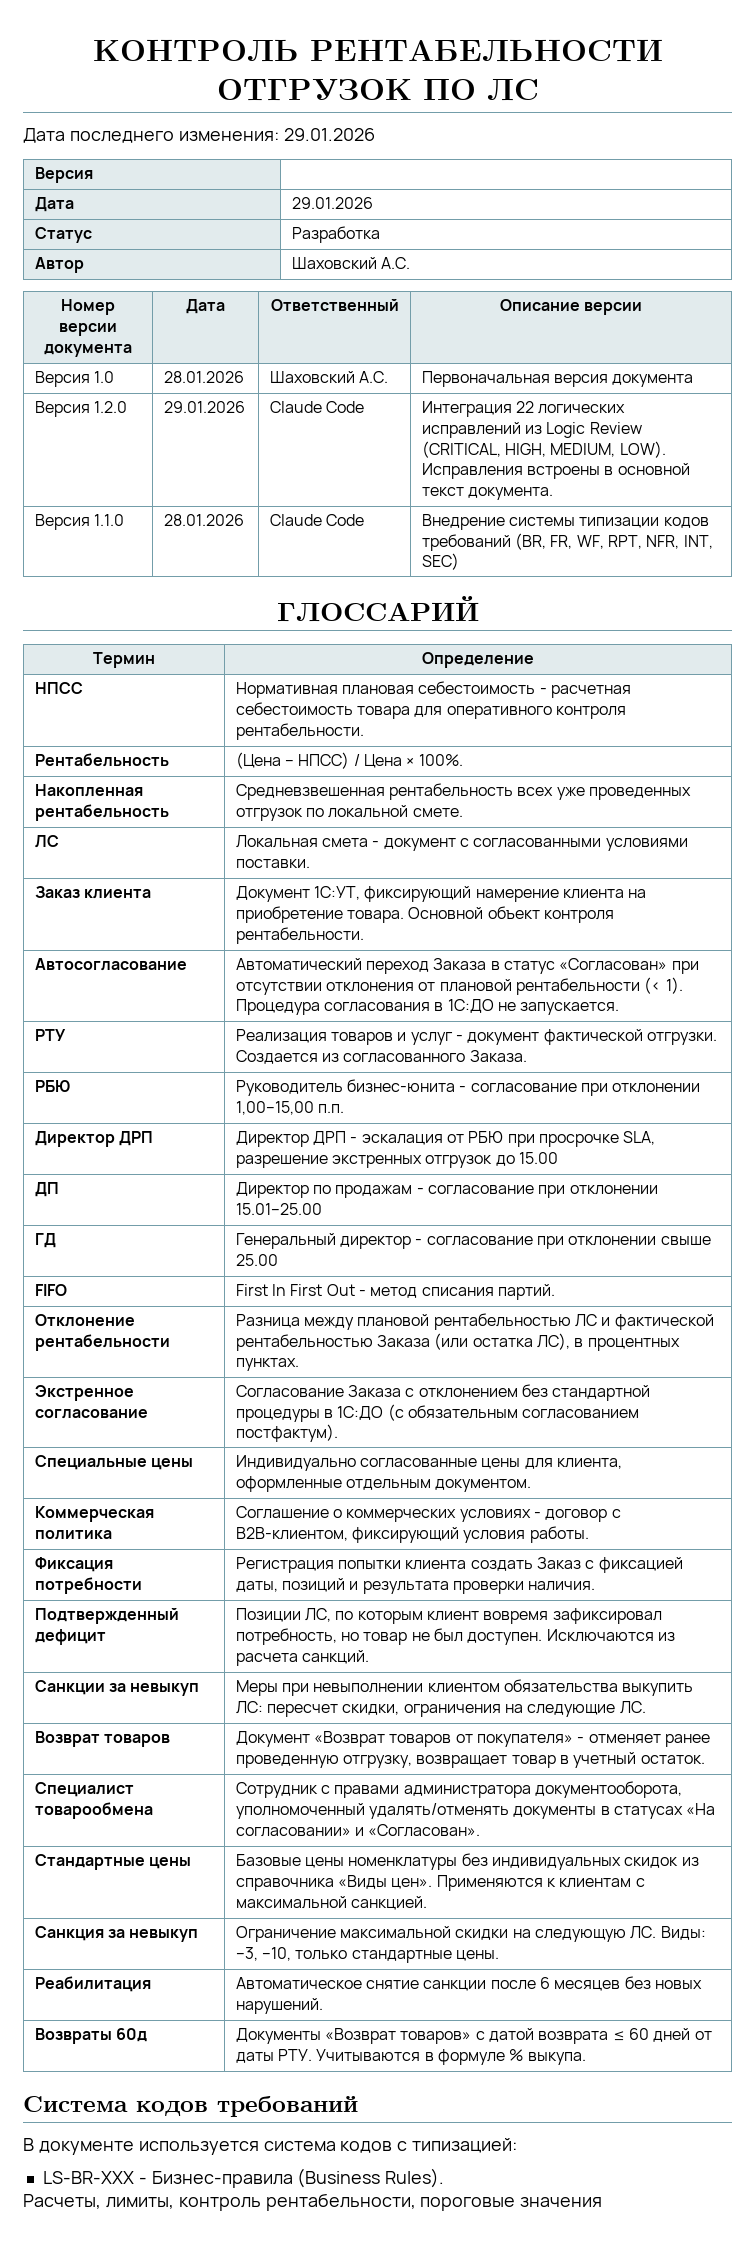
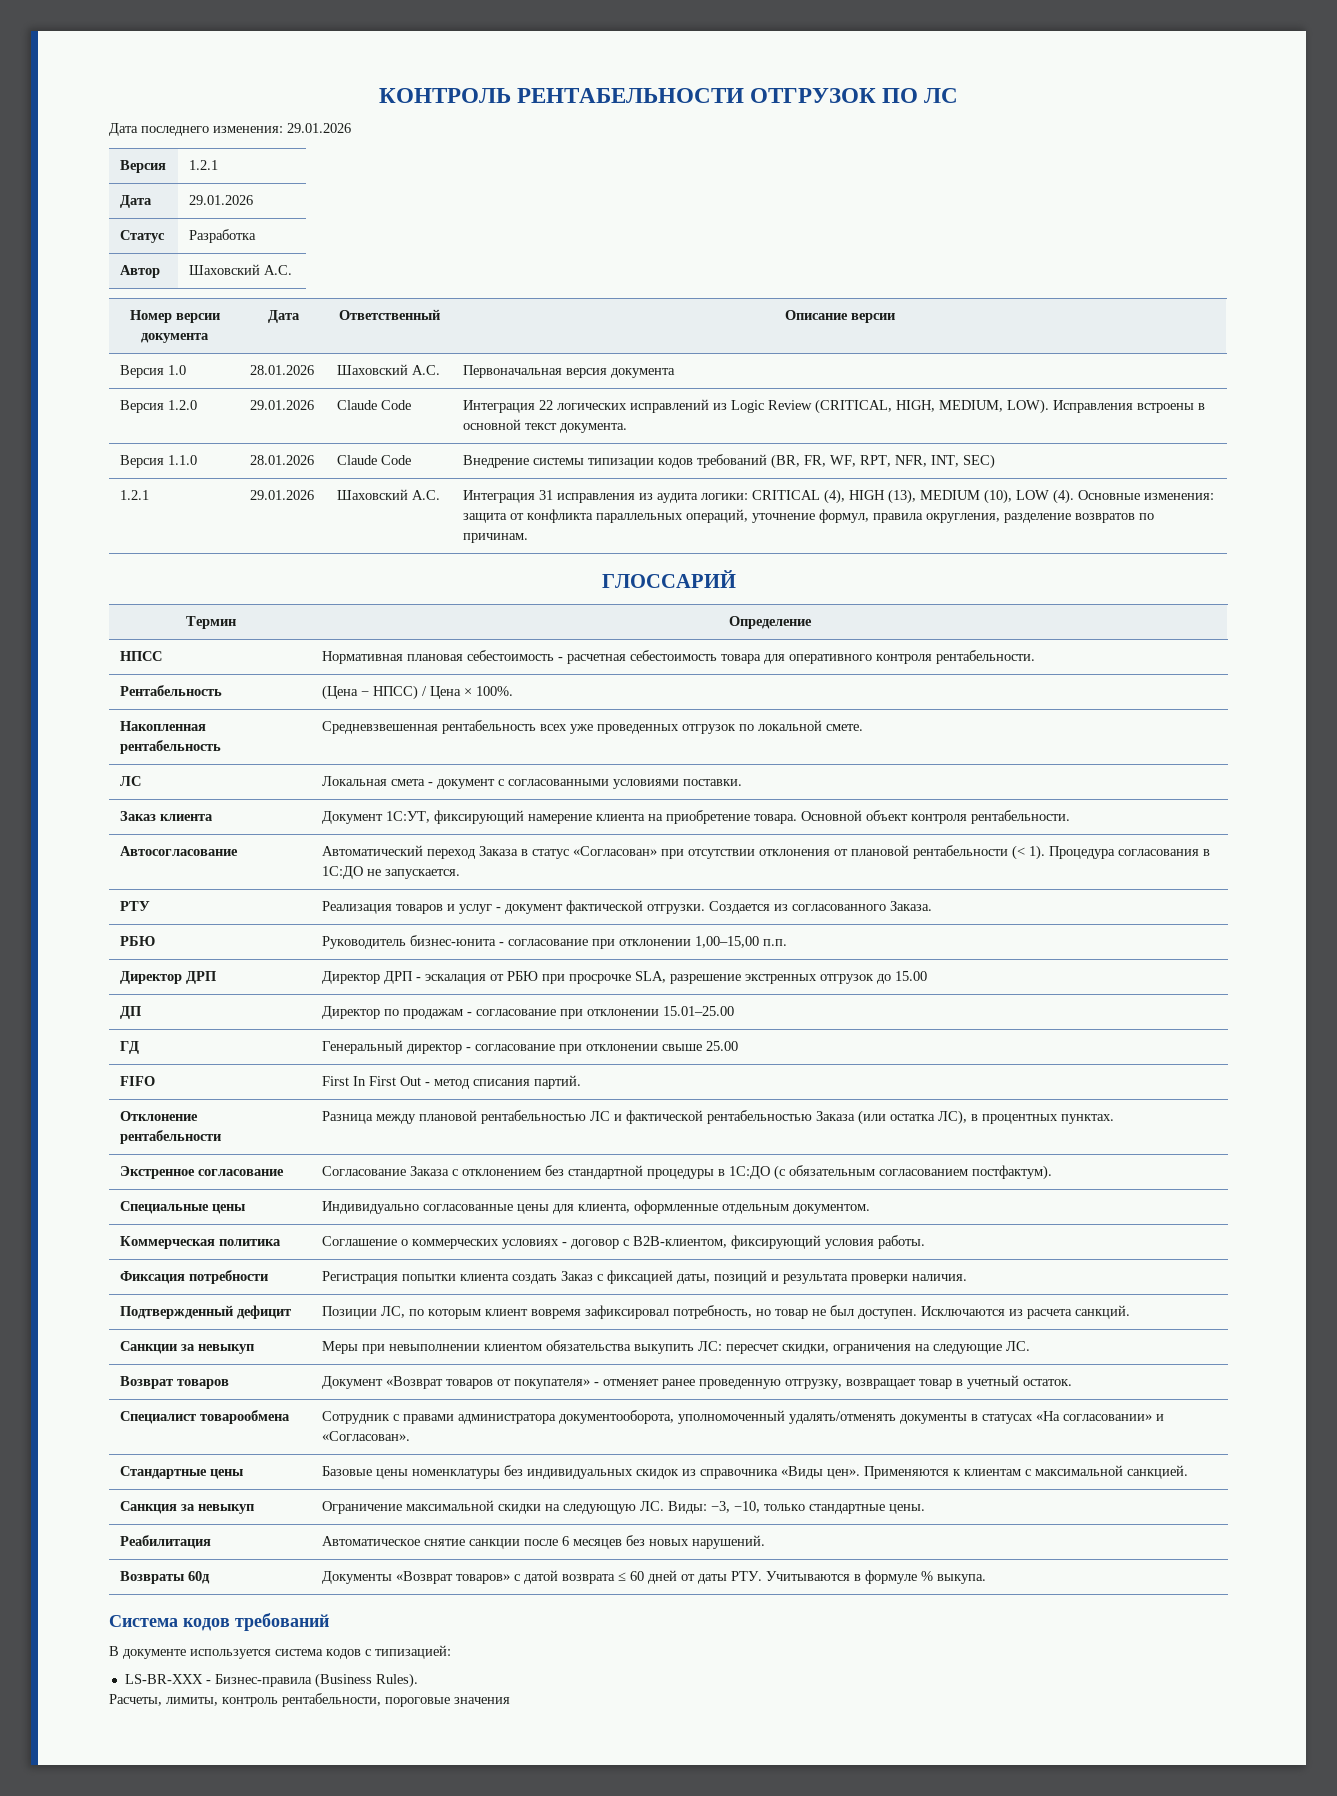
- Версия |
+ Версия | 1.2.1
+ 1.2.1 | 29.01.2026 | Шаховский А.С. | Интеграция 31 исправления из аудита логики: CRITICAL (4), HIGH (13), MEDIUM (10), LOW (4). Основные изменения: защита от конфликта параллельных операций, уточнение формул, правила округления, разделение возвратов по причинам.

